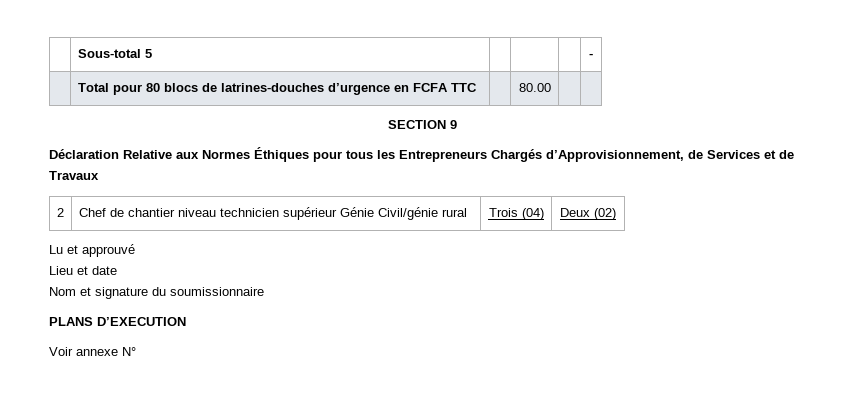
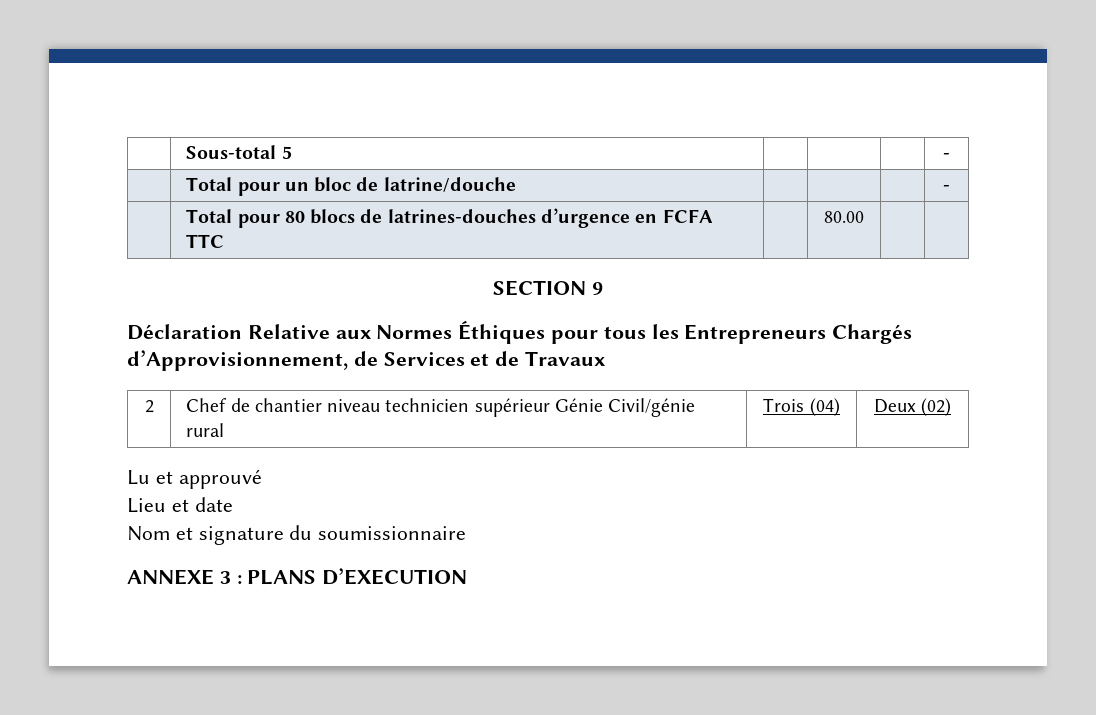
+ | Total pour un bloc de latrine/douche | | | | -
- PLANS D’EXECUTION
+ ANNEXE 3 : PLANS D’EXECUTION
- Voir annexe N°

